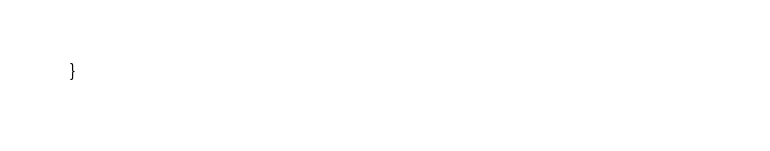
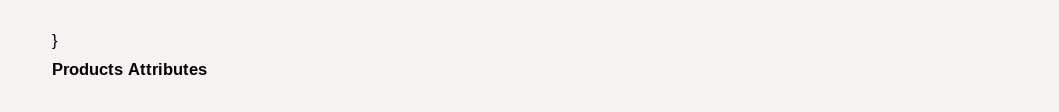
+ Products Attributes

